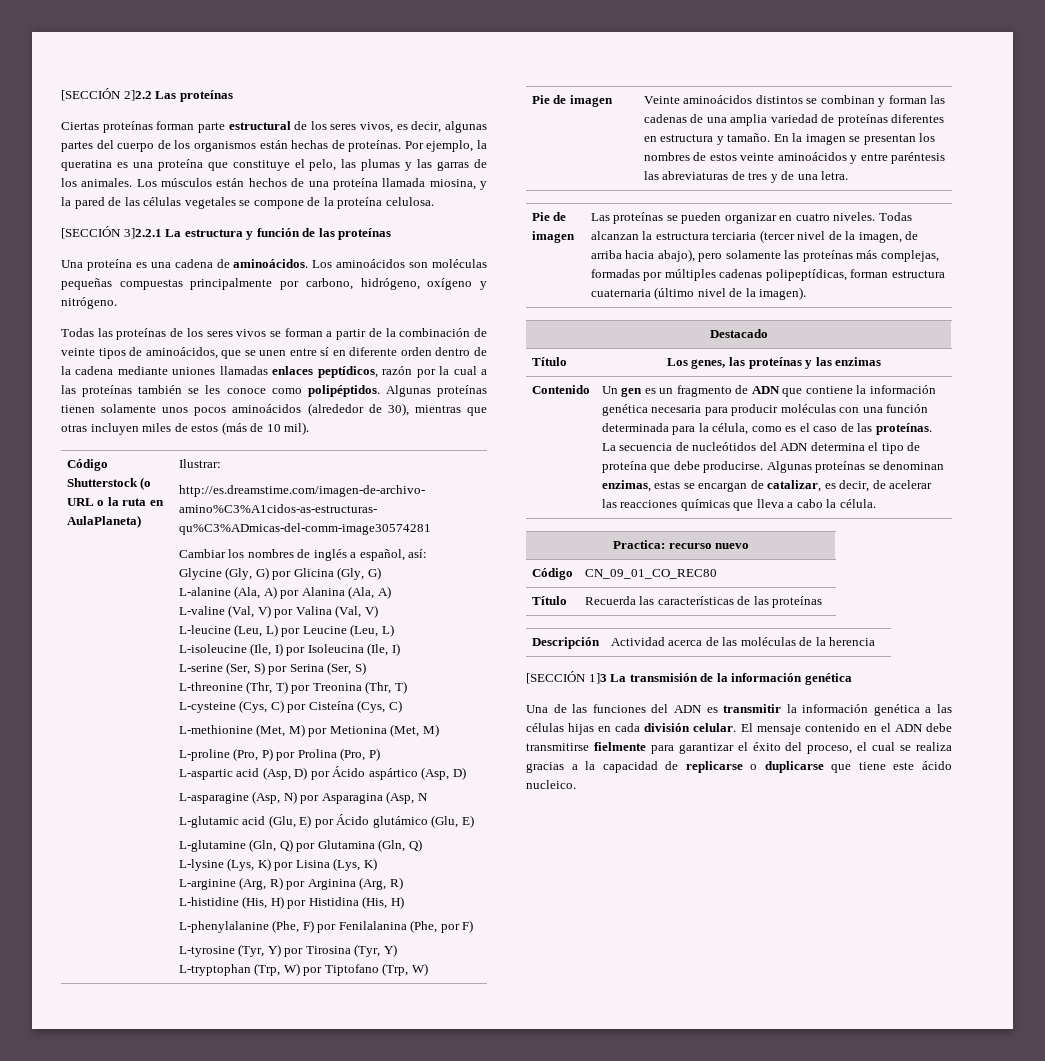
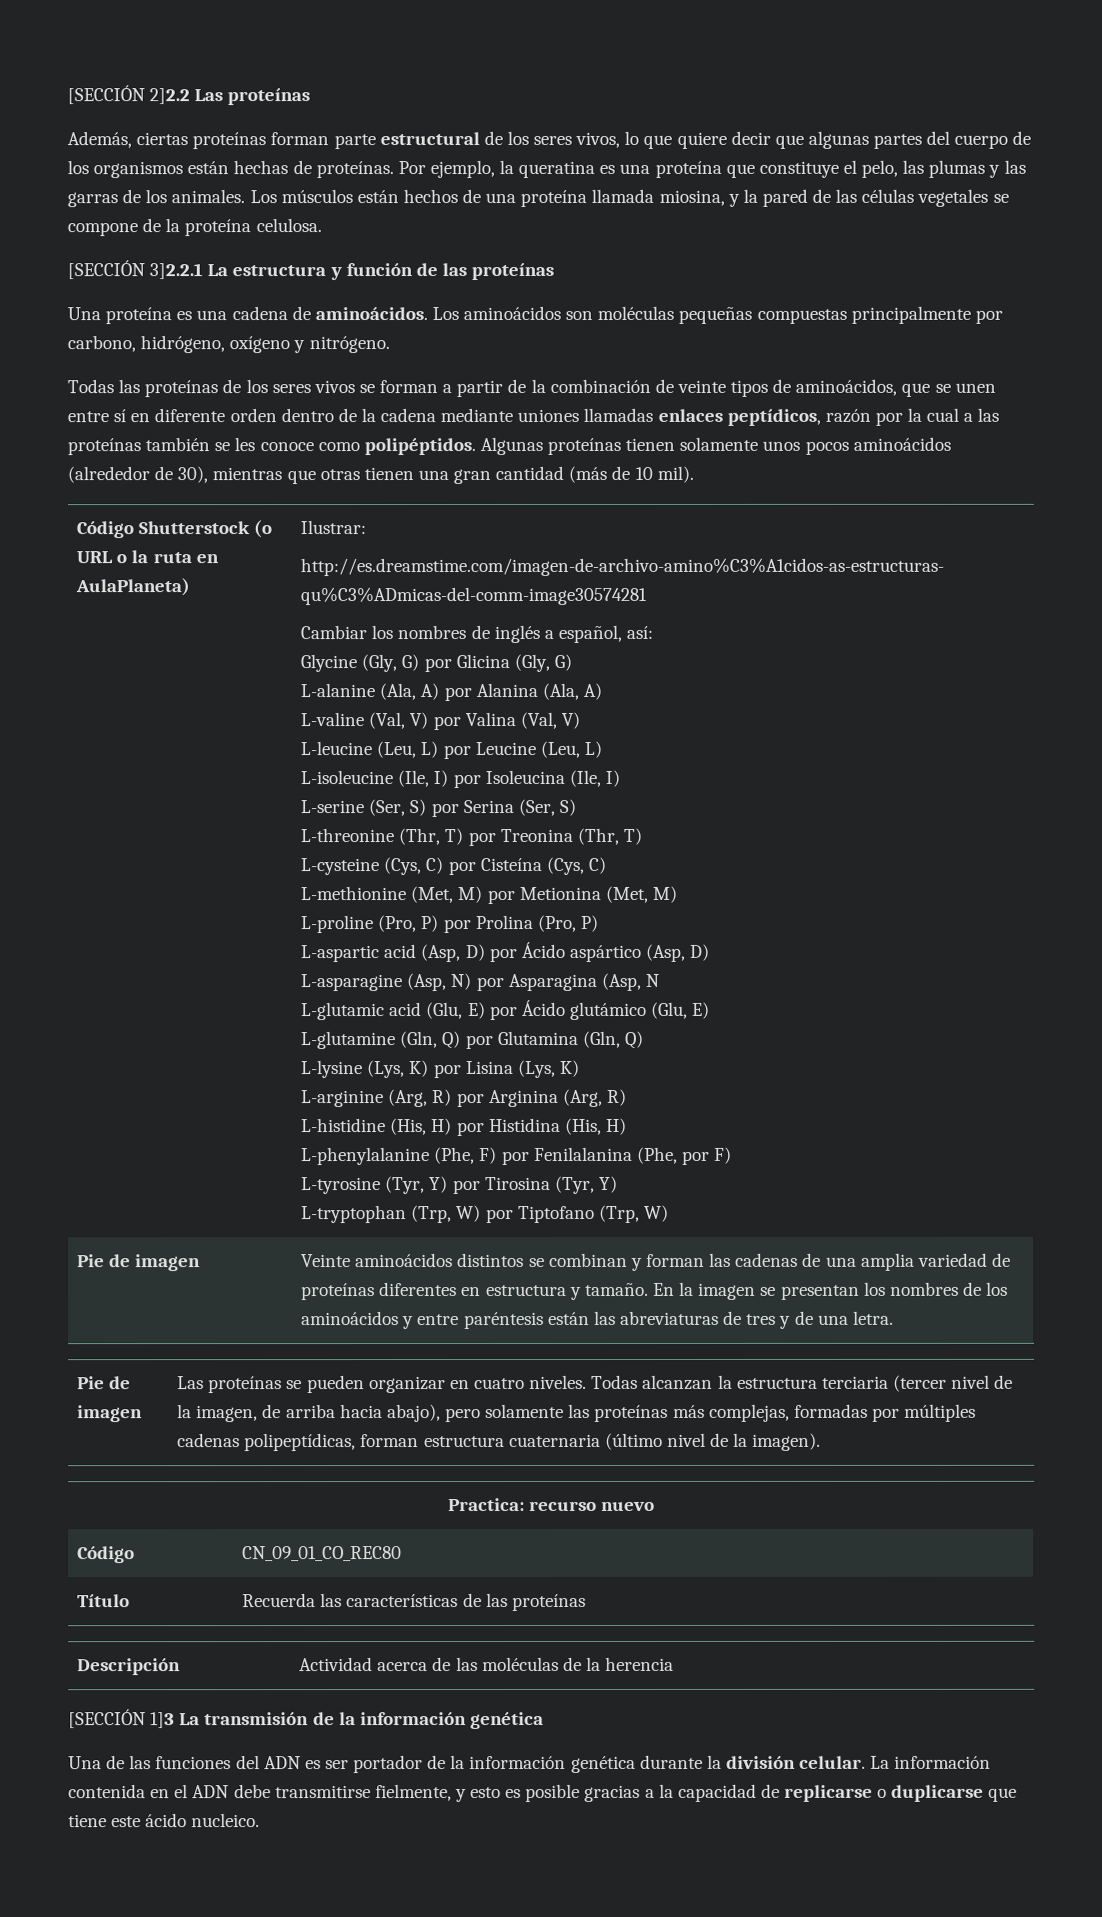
- Ciertas proteínas forman parte estructural de los seres vivos, es decir, algunas partes del cuerpo de los organismos están hechas de proteínas.
+ Además, ciertas proteínas forman parte estructural de los seres vivos, lo que quiere decir que algunas partes del cuerpo de los organismos están hechas de proteínas.
- Algunas proteínas tienen solamente unos pocos aminoácidos (alrededor de 30), mientras que otras incluyen miles de estos (más de 10 mil).
+ Algunas proteínas tienen solamente unos pocos aminoácidos (alrededor de 30), mientras que otras tienen una gran cantidad (más de 10 mil).
- En la imagen se presentan los nombres de estos veinte aminoácidos y entre paréntesis las abreviaturas de tres y de una letra.
+ En la imagen se presentan los nombres de los aminoácidos y entre paréntesis están las abreviaturas de tres y de una letra.
- Destacado
- Título | Los genes, las proteínas y las enzimas
- Contenido | Un gen es un fragmento de ADN que contiene la información genética necesaria para producir moléculas con una función determinada para la célula, como es el caso de las proteínas. La secuencia de nucleótidos del ADN determina el tipo de proteína que debe producirse. Algunas proteínas se denominan enzimas, estas se encargan de catalizar, es decir, de acelerar las reacciones químicas que lleva a cabo la célula.
- Una de las funciones del ADN es transmitir la información genética a las células hijas en cada división celular. El mensaje contenido en el ADN debe transmitirse fielmente para garantizar el éxito del proceso, el cual se realiza gracias a la capacidad de replicarse o duplicarse que tiene este ácido nucleico.
+ Una de las funciones del ADN es ser portador de la información genética durante la división celular. La información contenida en el ADN debe transmitirse fielmente, y esto es posible gracias a la capacidad de replicarse o duplicarse que tiene este ácido nucleico.

